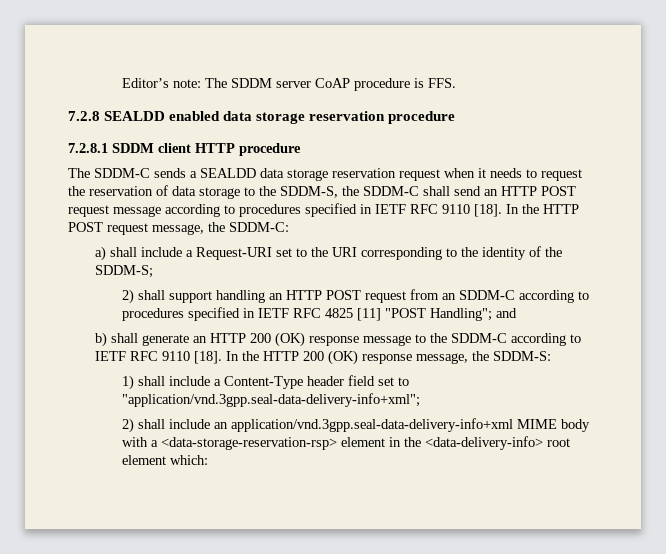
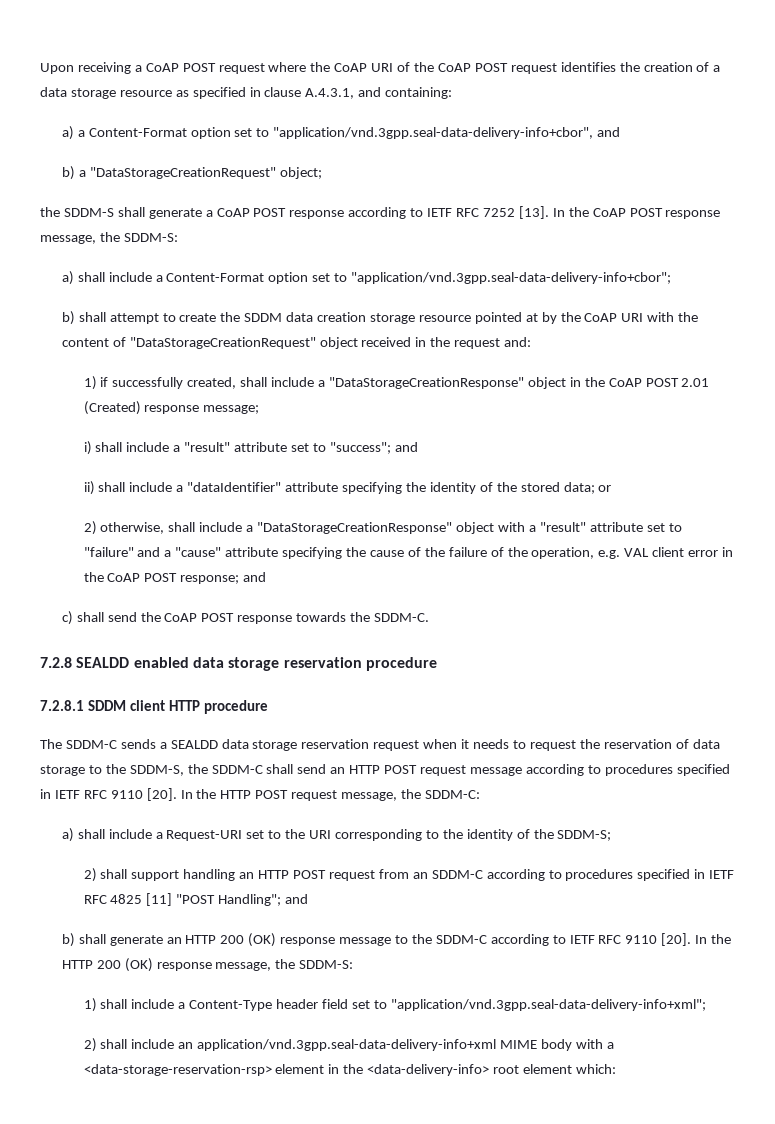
- Editor’s note: The SDDM server CoAP procedure is FFS.
+ Upon receiving a CoAP POST request where the CoAP URI of the CoAP POST request identifies the creation of a data storage resource as specified in clause A.4.3.1, and containing:
+ a) a Content-Format option set to "application/vnd.3gpp.seal-data-delivery-info+cbor", and
+ b) a "DataStorageCreationRequest" object;
+ the SDDM-S shall generate a CoAP POST response according to IETF RFC 7252 [13]. In the CoAP POST response message, the SDDM-S:
+ a) shall include a Content-Format option set to "application/vnd.3gpp.seal-data-delivery-info+cbor";
+ b) shall attempt to create the SDDM data creation storage resource pointed at by the CoAP URI with the content of "DataStorageCreationRequest" object received in the request and:
+ 1) if successfully created, shall include a "DataStorageCreationResponse" object in the CoAP POST 2.01 (Created) response message;
+ i) shall include a "result" attribute set to "success"; and
+ ii) shall include a "dataIdentifier" attribute specifying the identity of the stored data; or
+ 2) otherwise, shall include a "DataStorageCreationResponse" object with a "result" attribute set to "failure" and a "cause" attribute specifying the cause of the failure of the operation, e.g. VAL client error in the CoAP POST response; and
+ c) shall send the CoAP POST response towards the SDDM-C.
- The SDDM-C sends a SEALDD data storage reservation request when it needs to request the reservation of data storage to the SDDM-S, the SDDM-C shall send an HTTP POST request message according to procedures specified in IETF RFC 9110 [18].
+ The SDDM-C sends a SEALDD data storage reservation request when it needs to request the reservation of data storage to the SDDM-S, the SDDM-C shall send an HTTP POST request message according to procedures specified in IETF RFC 9110 [20].
- b) shall generate an HTTP 200 (OK) response message to the SDDM-C according to IETF RFC 9110 [18].
+ b) shall generate an HTTP 200 (OK) response message to the SDDM-C according to IETF RFC 9110 [20].

